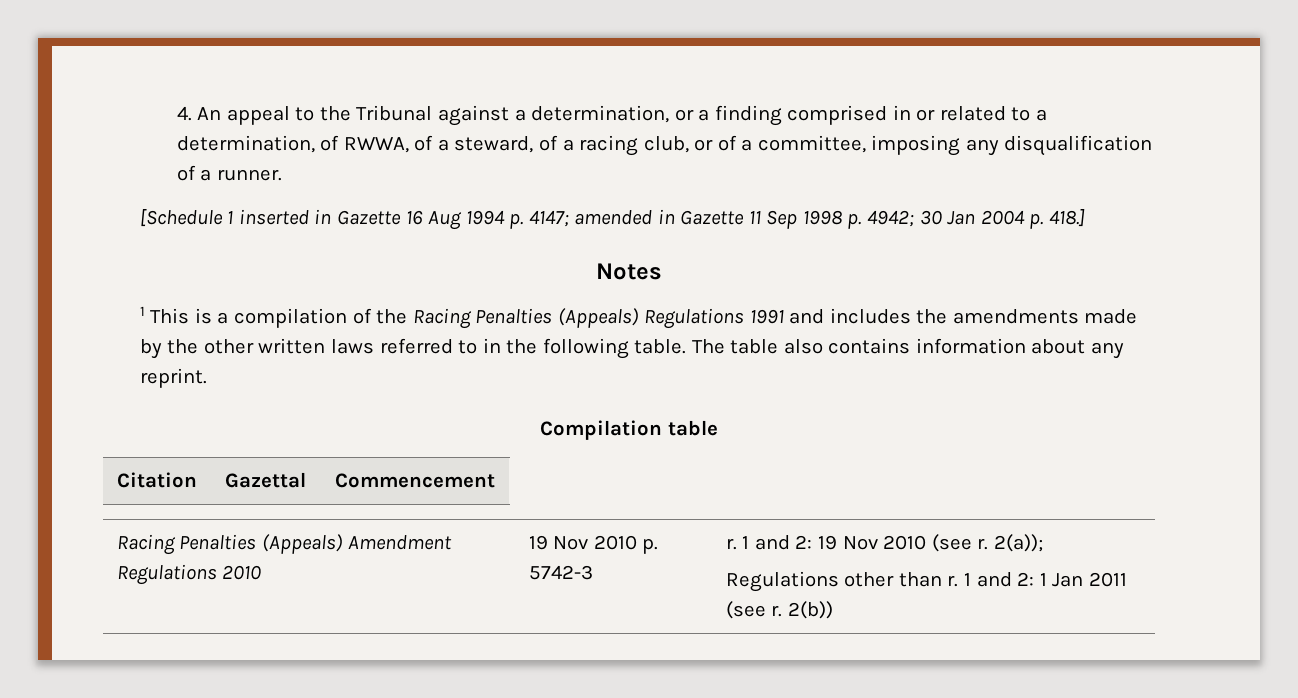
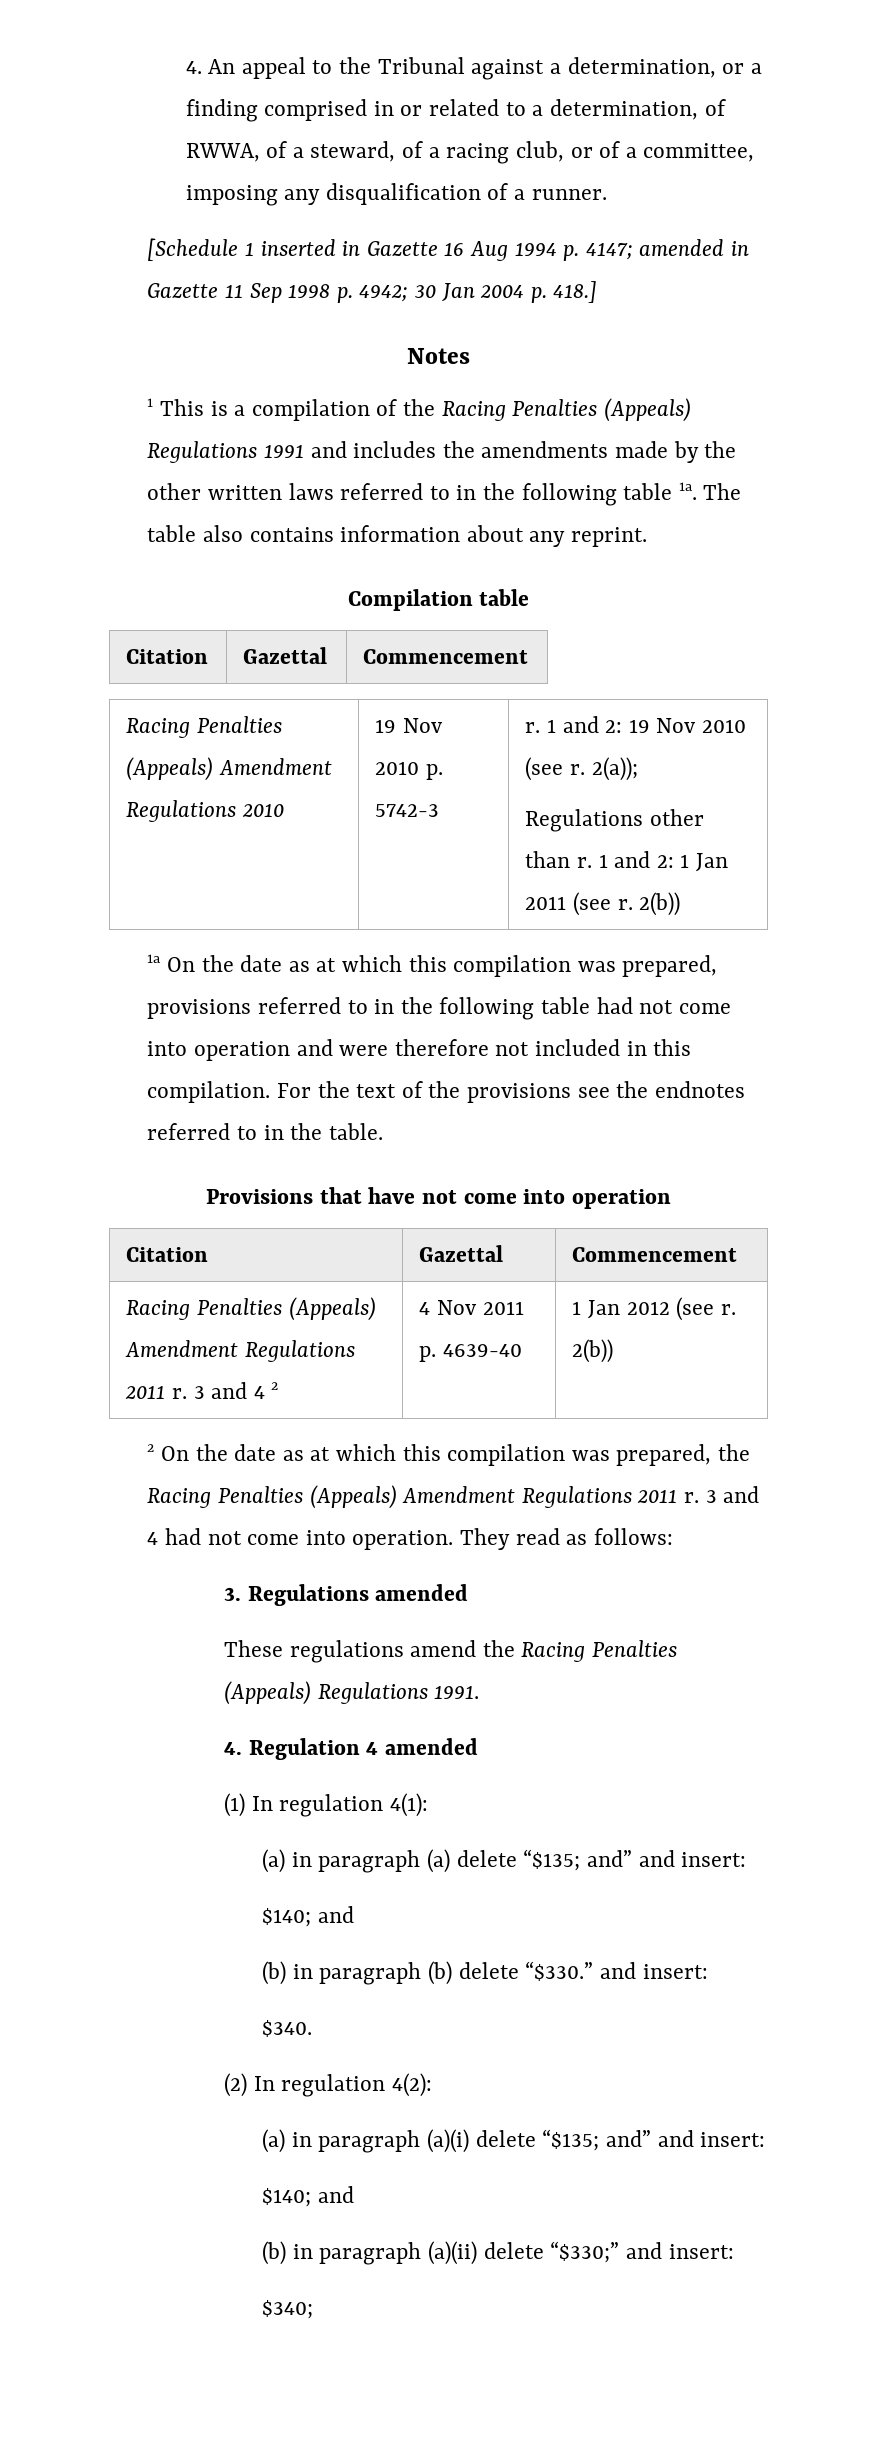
- 1 This is a compilation of the Racing Penalties (Appeals) Regulations 1991 and includes the amendments made by the other written laws referred to in the following table.
+ 1 This is a compilation of the Racing Penalties (Appeals) Regulations 1991 and includes the amendments made by the other written laws referred to in the following table 1a.
+ 1a On the date as at which this compilation was prepared, provisions referred to in the following table had not come into operation and were therefore not included in this compilation. For the text of the provisions see the endnotes referred to in the table.
+ Provisions that have not come into operation
+ Citation | Gazettal | Commencement
+ Racing Penalties (Appeals) Amendment Regulations 2011 r. 3 and 4 2 | 4 Nov 2011 p. 4639-40 | 1 Jan 2012 (see r. 2(b))
+ 2 On the date as at which this compilation was prepared, the Racing Penalties (Appeals) Amendment Regulations 2011 r. 3 and 4 had not come into operation. They read as follows:
+ 3. Regulations amended
+ These regulations amend the Racing Penalties (Appeals) Regulations 1991.
+ 4. Regulation 4 amended
+ (1) In regulation 4(1):
+ (a) in paragraph (a) delete “$135; and” and insert:
+ $140; and
+ (b) in paragraph (b) delete “$330.” and insert:
+ $340.
+ (2) In regulation 4(2):
+ (a) in paragraph (a)(i) delete “$135; and” and insert:
+ $140; and
+ (b) in paragraph (a)(ii) delete “$330;” and insert:
+ $340;

